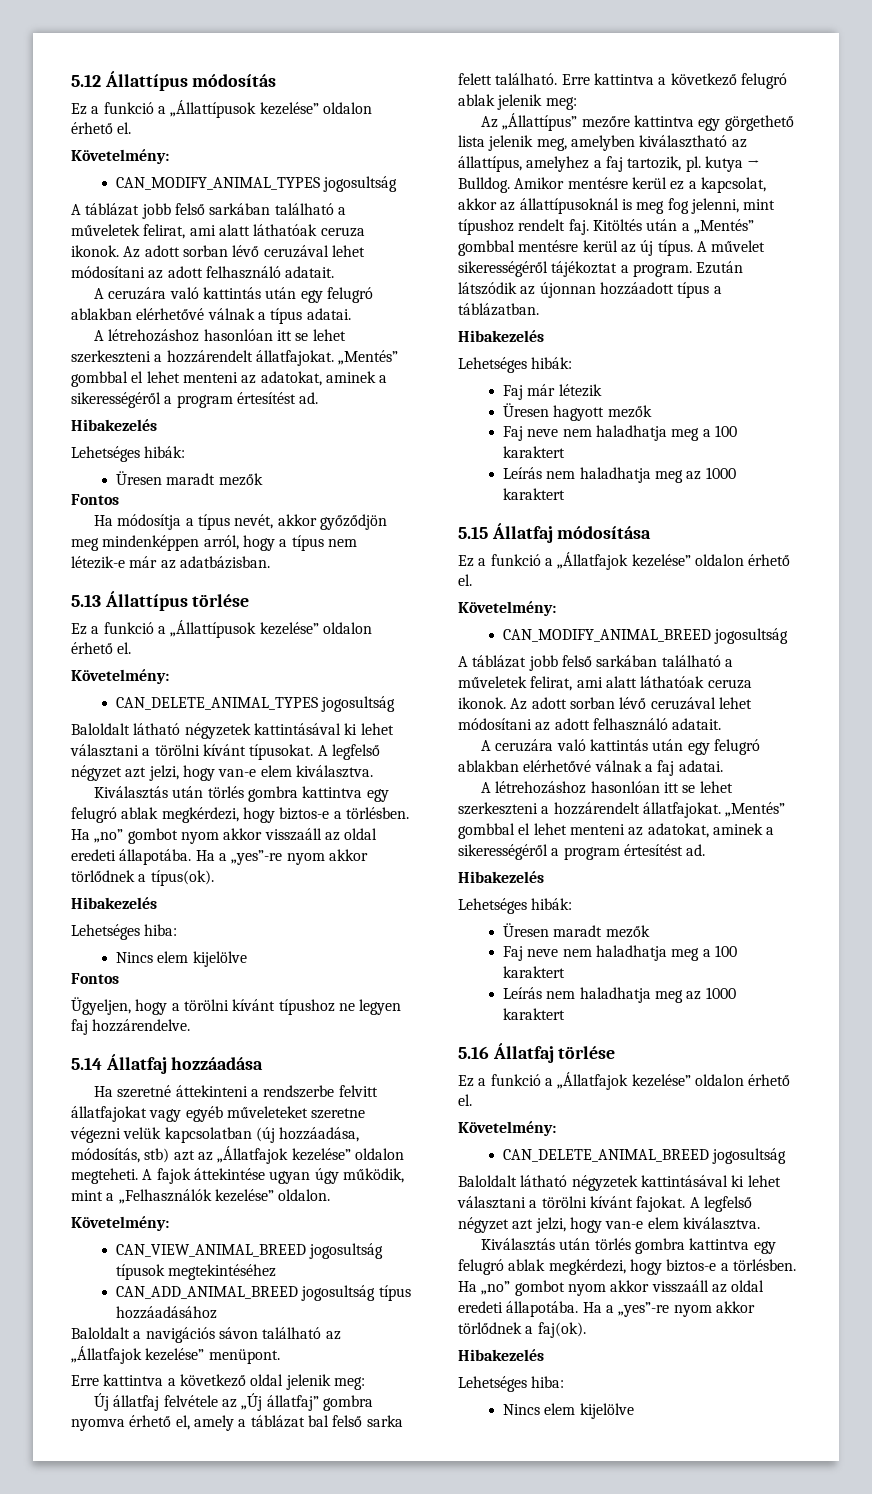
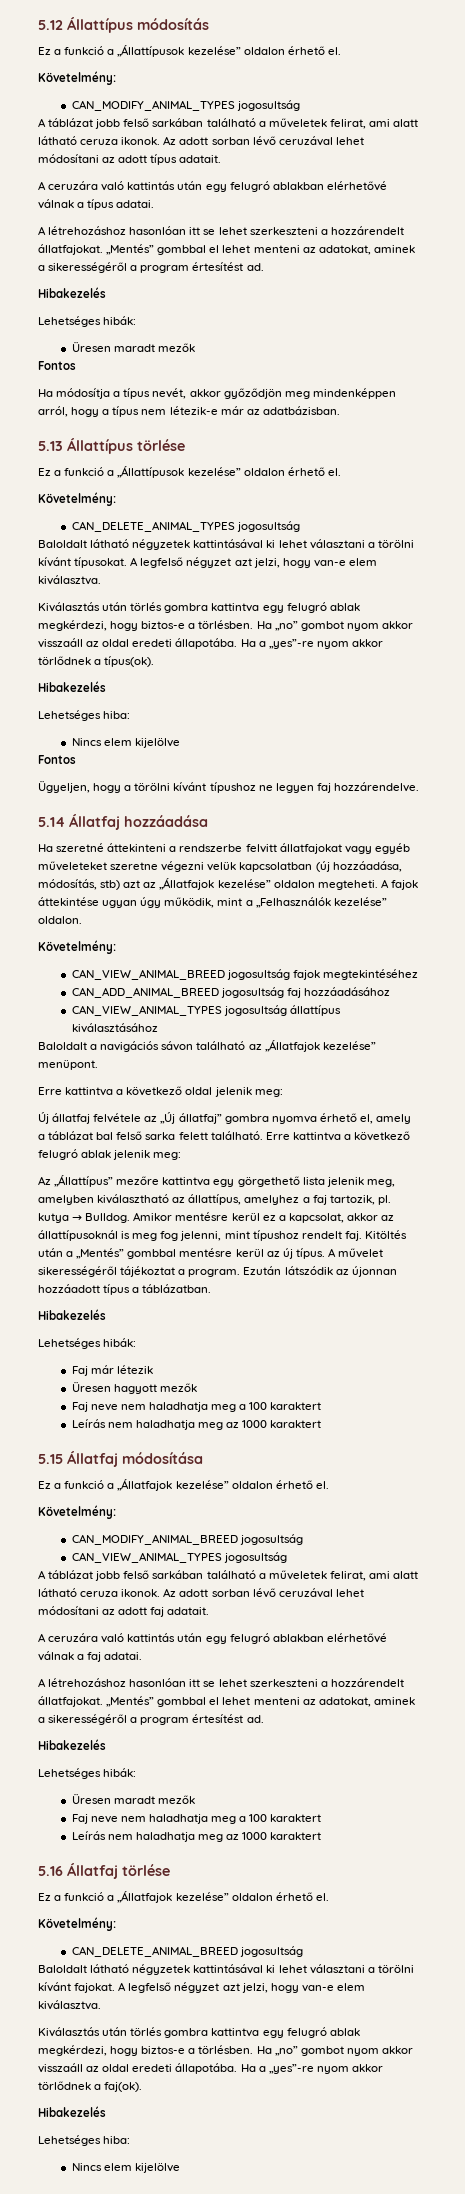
  CAN_MODIFY_ANIMAL_TYPES jogosultság
- A táblázat jobb felső sarkában található a műveletek felirat, ami alatt láthatóak ceruza ikonok. Az adott sorban lévő ceruzával lehet módosítani az adott felhasználó adatait.
+ A táblázat jobb felső sarkában található a műveletek felirat, ami alatt látható ceruza ikonok. Az adott sorban lévő ceruzával lehet módosítani az adott típus adatait.
- CAN_VIEW_ANIMAL_BREED jogosultság típusok megtekintéséhez
+ CAN_VIEW_ANIMAL_BREED jogosultság fajok megtekintéséhez
- CAN_ADD_ANIMAL_BREED jogosultság típus hozzáadásához
+ CAN_ADD_ANIMAL_BREED jogosultság faj hozzáadásához
+ CAN_VIEW_ANIMAL_TYPES jogosultság állattípus kiválasztásához
  CAN_MODIFY_ANIMAL_BREED jogosultság
- A táblázat jobb felső sarkában található a műveletek felirat, ami alatt láthatóak ceruza ikonok. Az adott sorban lévő ceruzával lehet módosítani az adott felhasználó adatait.
+ CAN_VIEW_ANIMAL_TYPES jogosultság
+ A táblázat jobb felső sarkában található a műveletek felirat, ami alatt látható ceruza ikonok. Az adott sorban lévő ceruzával lehet módosítani az adott faj adatait.

